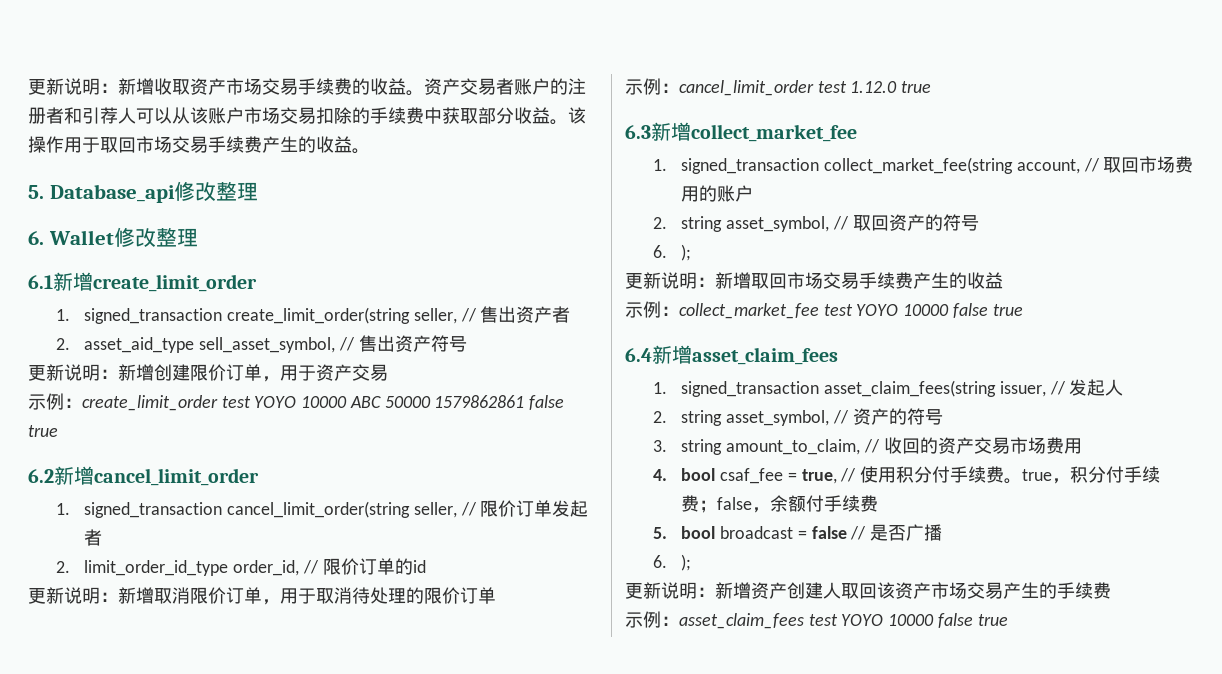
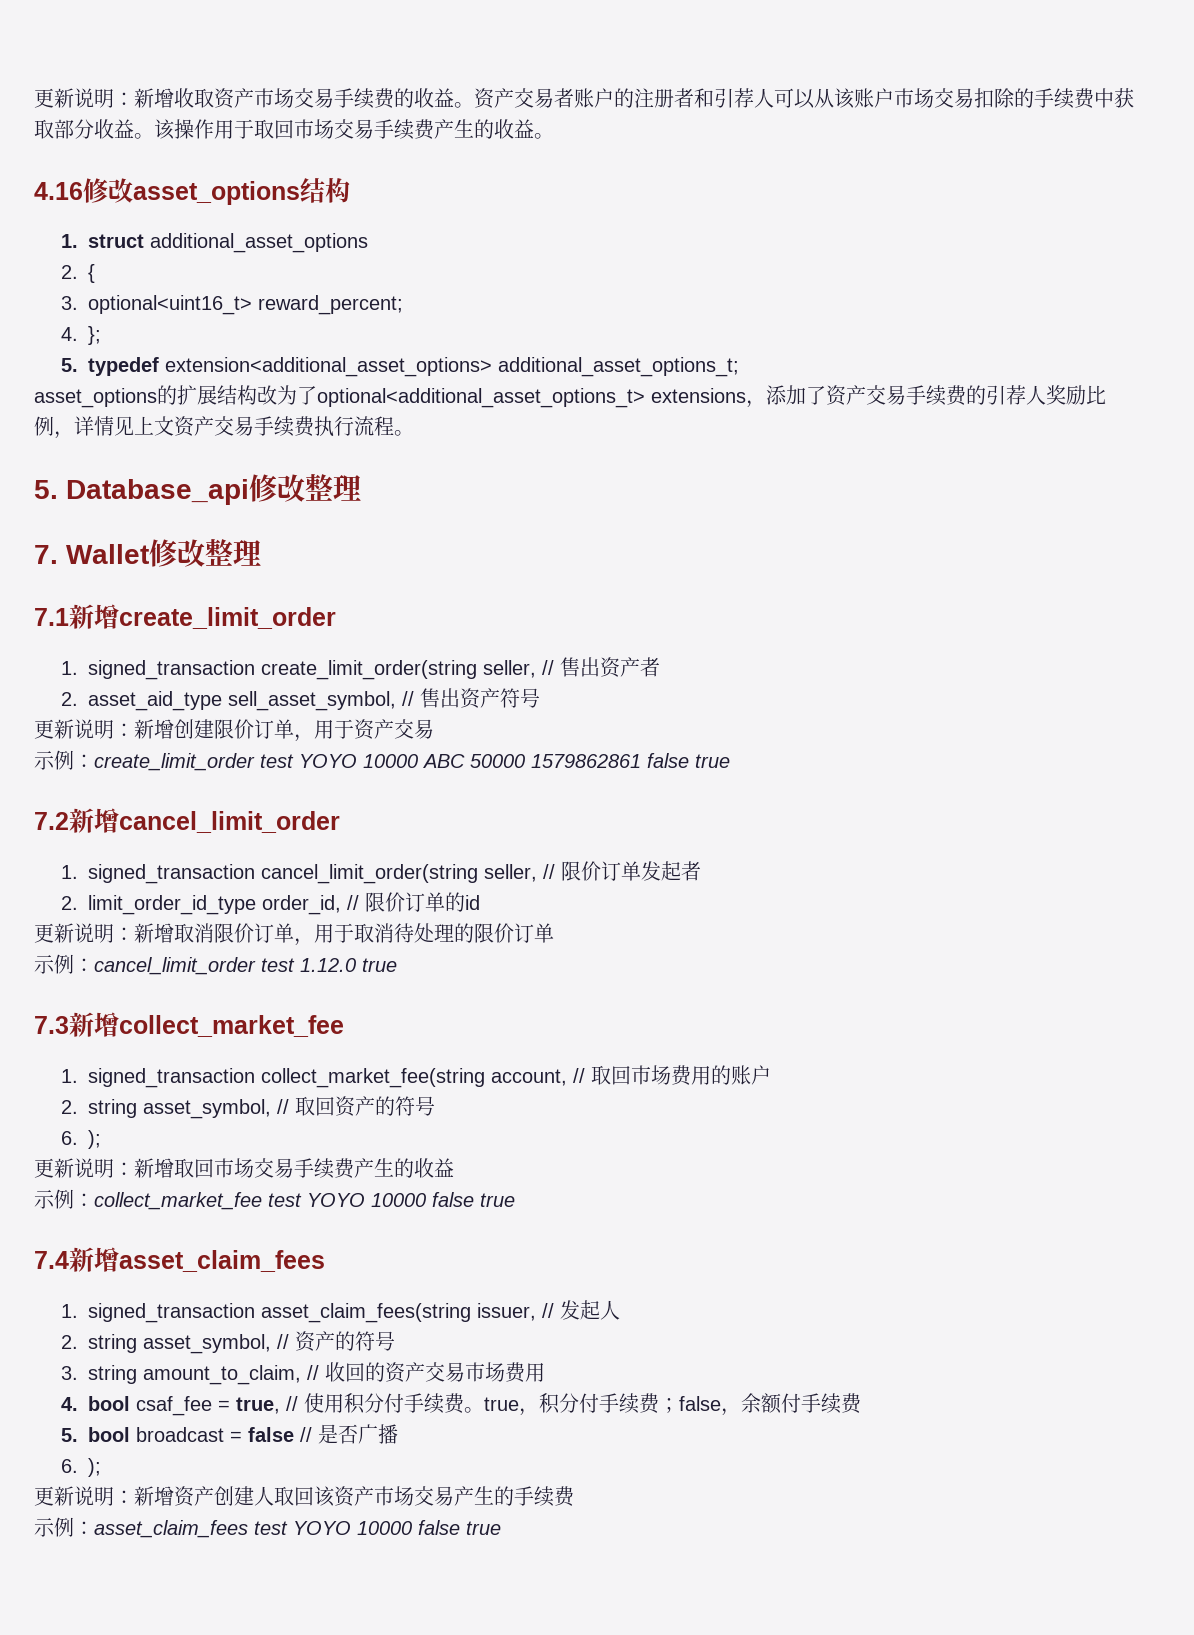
+ 4.16修改asset_options结构
+ 1. struct additional_asset_options
+ 2. {
+ 3. optional<uint16_t> reward_percent;
+ 4. };
+ 5. typedef extension<additional_asset_options> additional_asset_options_t;
+ asset_options的扩展结构改为了optional<additional_asset_options_t> extensions，添加了资产交易手续费的引荐人奖励比例，详情见上文资产交易手续费执行流程。
- 6. Wallet修改整理
+ 7. Wallet修改整理
- 6.1新增create_limit_order
+ 7.1新增create_limit_order
- 6.2新增cancel_limit_order
+ 7.2新增cancel_limit_order
- 6.3新增collect_market_fee
+ 7.3新增collect_market_fee
- 6.4新增asset_claim_fees
+ 7.4新增asset_claim_fees

